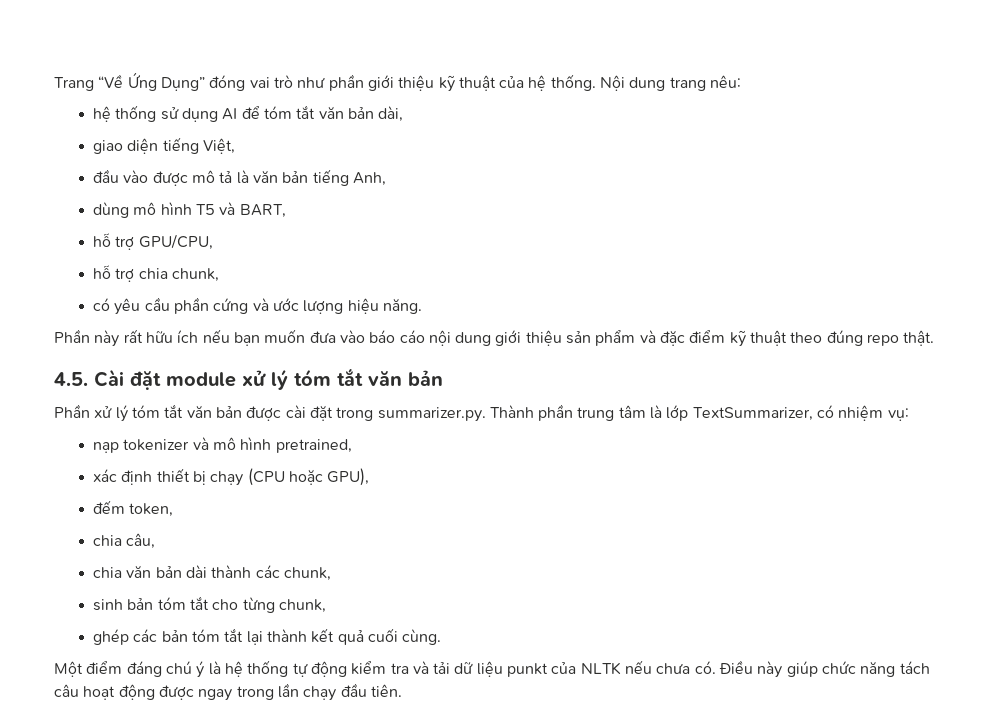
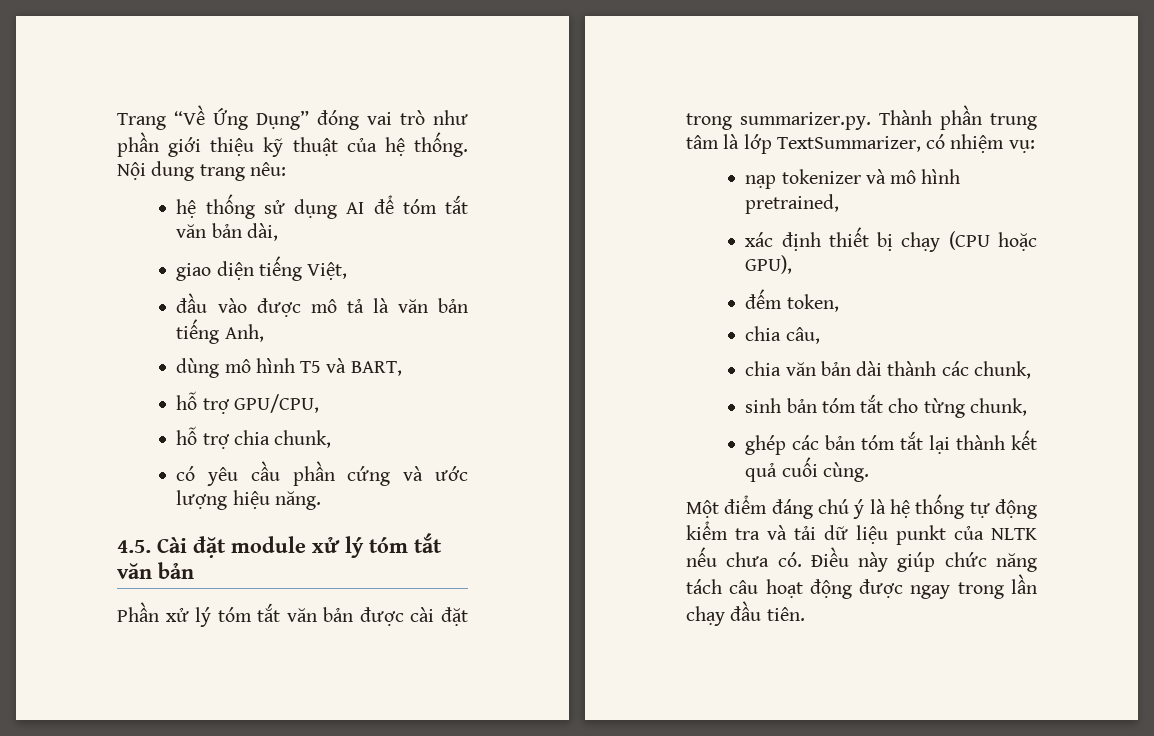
- Phần này rất hữu ích nếu bạn muốn đưa vào báo cáo nội dung giới thiệu sản phẩm và đặc điểm kỹ thuật theo đúng repo thật.

